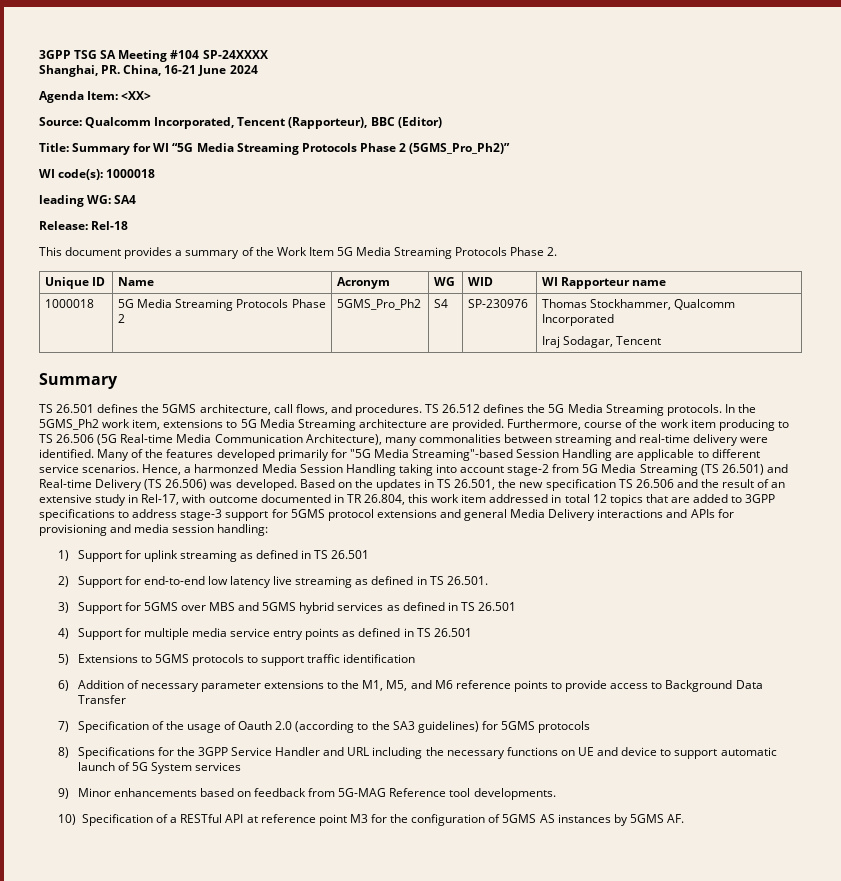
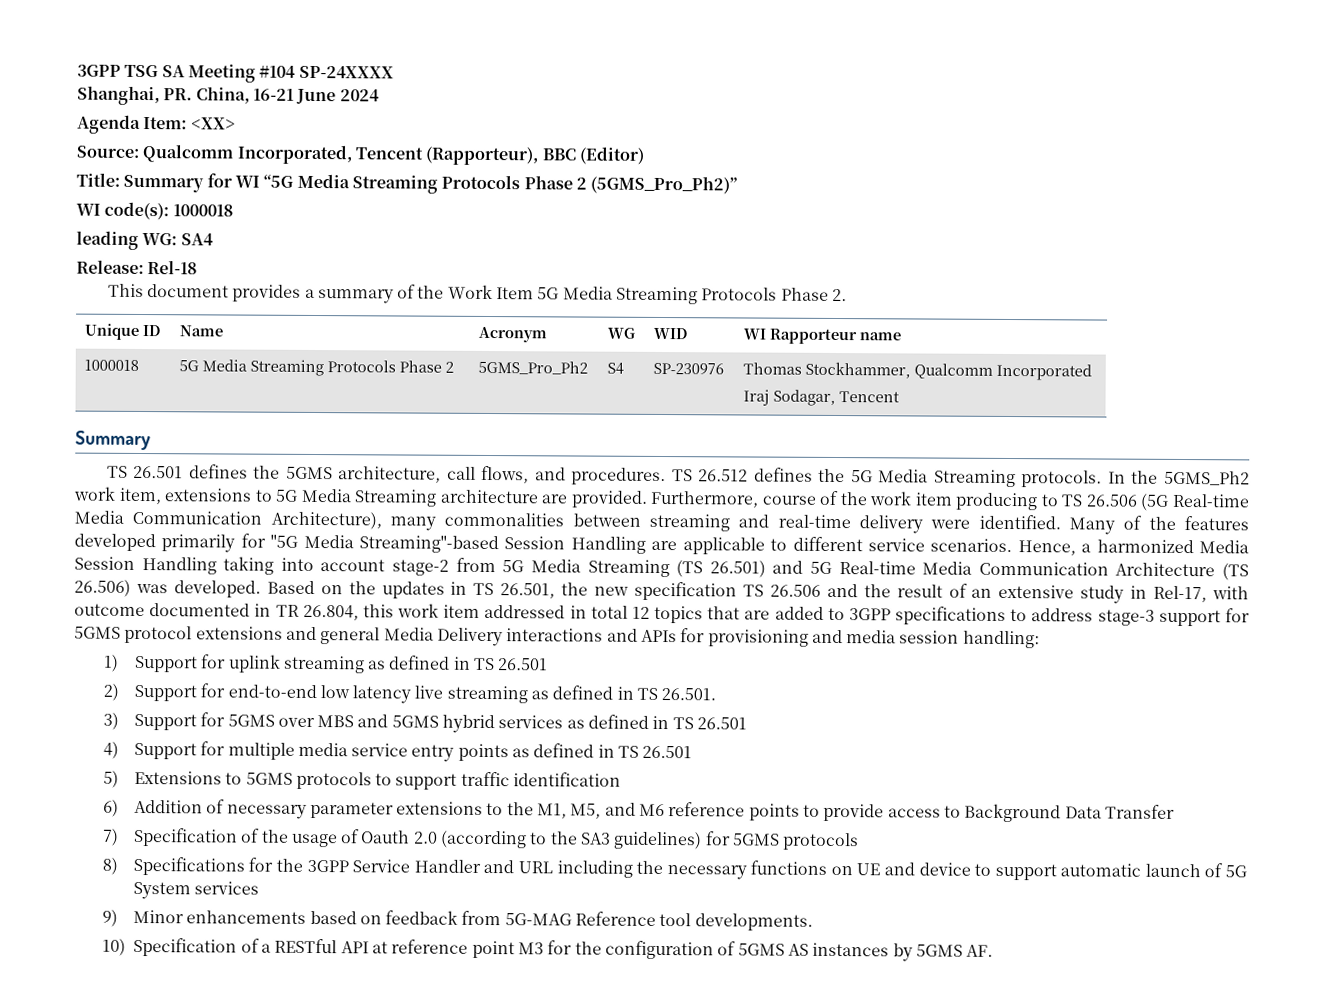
- Hence, a harmonzed Media Session Handling taking into account stage-2 from 5G Media Streaming (TS 26.501) and Real-time Delivery (TS 26.506) was developed.
+ Hence, a harmonized Media Session Handling taking into account stage-2 from 5G Media Streaming (TS 26.501) and 5G Real-time Media Communication Architecture (TS 26.506) was developed.

